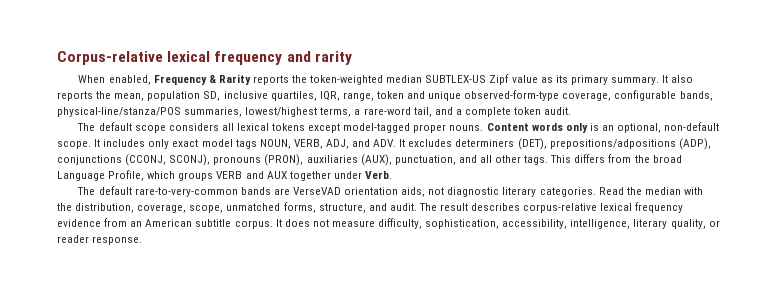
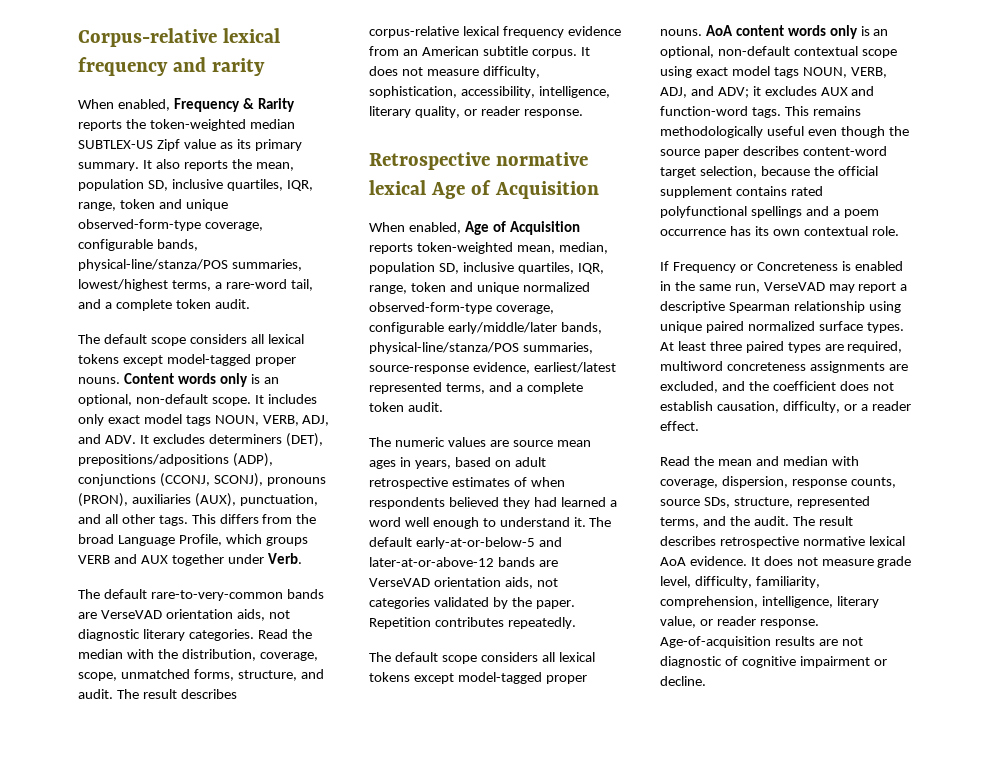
+ Retrospective normative lexical Age of Acquisition
+ When enabled, Age of Acquisition reports token-weighted mean, median, population SD, inclusive quartiles, IQR, range, token and unique normalized observed-form-type coverage, configurable early/middle/later bands, physical-line/stanza/POS summaries, source-response evidence, earliest/latest represented terms, and a complete token audit.
+ The numeric values are source mean ages in years, based on adult retrospective estimates of when respondents believed they had learned a word well enough to understand it. The default early-at-or-below-5 and later-at-or-above-12 bands are VerseVAD orientation aids, not categories validated by the paper. Repetition contributes repeatedly.
+ The default scope considers all lexical tokens except model-tagged proper nouns. AoA content words only is an optional, non-default contextual scope using exact model tags NOUN, VERB, ADJ, and ADV; it excludes AUX and function-word tags. This remains methodologically useful even though the source paper describes content-word target selection, because the official supplement contains rated polyfunctional spellings and a poem occurrence has its own contextual role.
+ If Frequency or Concreteness is enabled in the same run, VerseVAD may report a descriptive Spearman relationship using unique paired normalized surface types. At least three paired types are required, multiword concreteness assignments are excluded, and the coefficient does not establish causation, difficulty, or a reader effect.
+ Read the mean and median with coverage, dispersion, response counts, source SDs, structure, represented terms, and the audit. The result describes retrospective normative lexical AoA evidence. It does not measure grade level, difficulty, familiarity, comprehension, intelligence, literary value, or reader response. Age-of-acquisition results are not diagnostic of cognitive impairment or decline.

